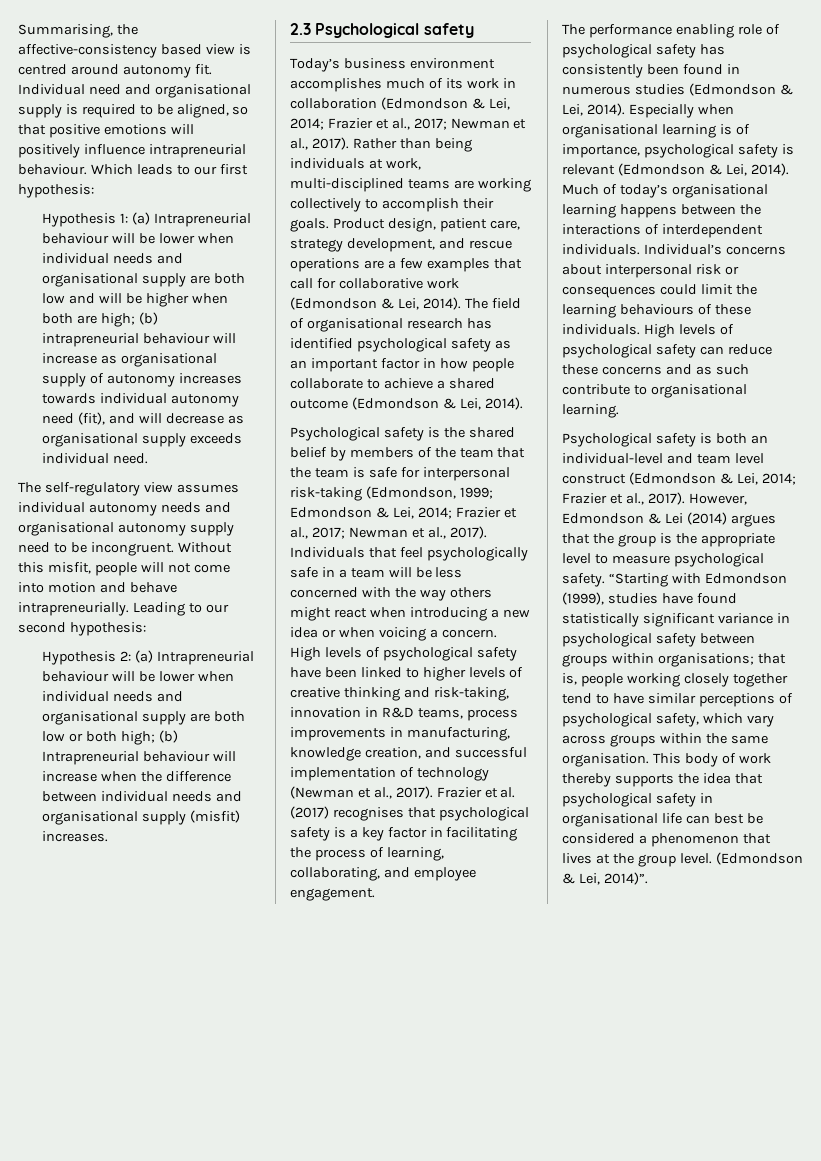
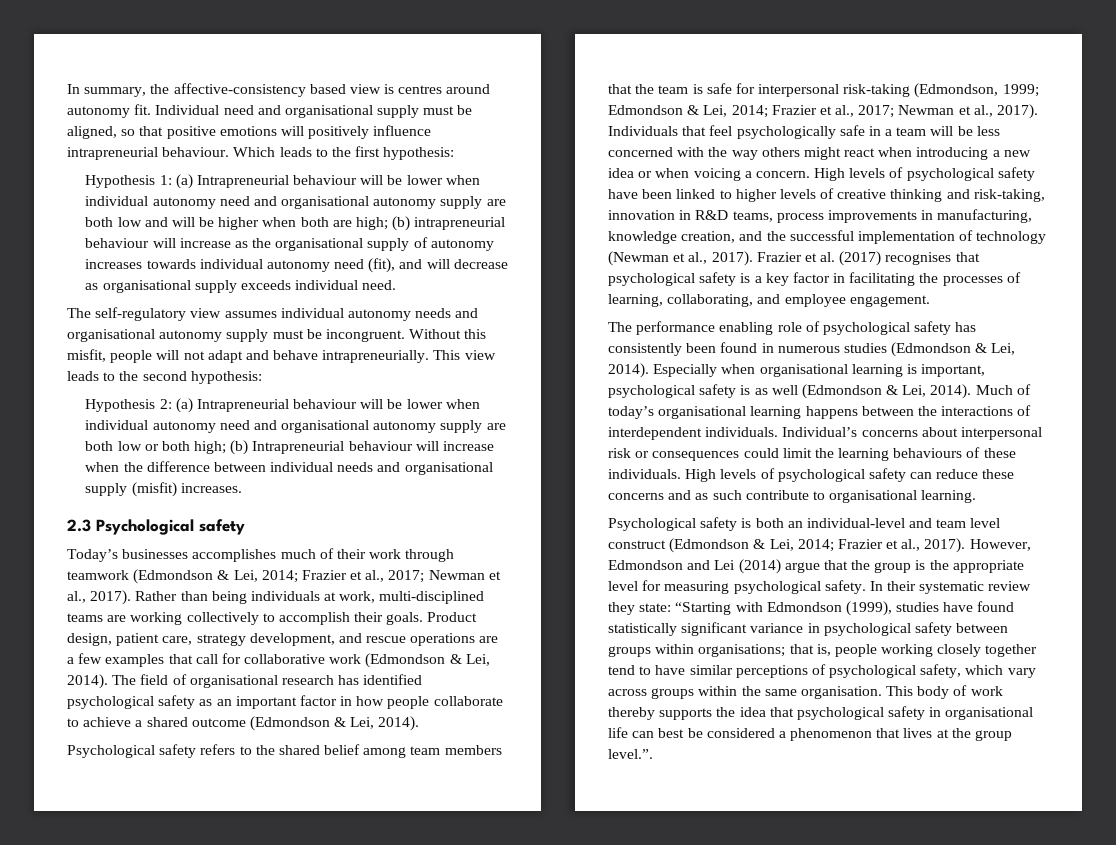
- Summarising, the affective-consistency based view is centred around autonomy fit.
+ In summary, the affective-consistency based view is centres around autonomy fit.
- Individual need and organisational supply is required to be aligned, so that positive emotions will positively influence intrapreneurial behaviour.
+ Individual need and organisational supply must be aligned, so that positive emotions will positively influence intrapreneurial behaviour.
- Which leads to our first hypothesis:
+ Which leads to the first hypothesis:
- Hypothesis 1: (a) Intrapreneurial behaviour will be lower when individual needs and organisational supply are both low and will be higher when both are high; (b) intrapreneurial behaviour will increase as organisational supply of autonomy increases towards individual autonomy need (fit), and will decrease as organisational supply exceeds individual need.
+ Hypothesis 1: (a) Intrapreneurial behaviour will be lower when individual autonomy need and organisational autonomy supply are both low and will be higher when both are high; (b) intrapreneurial behaviour will increase as the organisational supply of autonomy increases towards individual autonomy need (fit), and will decrease as organisational supply exceeds individual need.
- The self-regulatory view assumes individual autonomy needs and organisational autonomy supply need to be incongruent.
+ The self-regulatory view assumes individual autonomy needs and organisational autonomy supply must be incongruent.
- Without this misfit, people will not come into motion and behave intrapreneurially. Leading to our second hypothesis:
+ Without this misfit, people will not adapt and behave intrapreneurially. This view leads to the second hypothesis:
- Hypothesis 2: (a) Intrapreneurial behaviour will be lower when individual needs and organisational supply are both low or both high; (b) Intrapreneurial behaviour will increase when the difference between individual needs and organisational supply (misfit) increases.
+ Hypothesis 2: (a) Intrapreneurial behaviour will be lower when individual autonomy need and organisational autonomy supply are both low or both high; (b) Intrapreneurial behaviour will increase when the difference between individual needs and organisational supply (misfit) increases.
- Today’s business environment accomplishes much of its work in collaboration (Edmondson & Lei, 2014; Frazier et al., 2017; Newman et al., 2017).
+ Today’s businesses accomplishes much of their work through teamwork (Edmondson & Lei, 2014; Frazier et al., 2017; Newman et al., 2017).
- Psychological safety is the shared belief by members of the team that the team is safe for interpersonal risk-taking (Edmondson, 1999; Edmondson & Lei, 2014; Frazier et al., 2017; Newman et al., 2017).
+ Psychological safety refers to the shared belief among team members that the team is safe for interpersonal risk-taking (Edmondson, 1999; Edmondson & Lei, 2014; Frazier et al., 2017; Newman et al., 2017).
- High levels of psychological safety have been linked to higher levels of creative thinking and risk-taking, innovation in R&D teams, process improvements in manufacturing, knowledge creation, and successful implementation of technology (Newman et al., 2017).
+ High levels of psychological safety have been linked to higher levels of creative thinking and risk-taking, innovation in R&D teams, process improvements in manufacturing, knowledge creation, and the successful implementation of technology (Newman et al., 2017).
- Frazier et al. (2017) recognises that psychological safety is a key factor in facilitating the process of learning, collaborating, and employee engagement.
+ Frazier et al. (2017) recognises that psychological safety is a key factor in facilitating the processes of learning, collaborating, and employee engagement.
- Especially when organisational learning is of importance, psychological safety is relevant (Edmondson & Lei, 2014).
+ Especially when organisational learning is important, psychological safety is as well (Edmondson & Lei, 2014).
- However, Edmondson & Lei (2014) argues that the group is the appropriate level to measure psychological safety. “Starting with Edmondson (1999), studies have found statistically significant variance in psychological safety between groups within organisations; that is, people working closely together tend to have similar perceptions of psychological safety, which vary across groups within the same organisation.
+ However, Edmondson and Lei (2014) argue that the group is the appropriate level for measuring psychological safety. In their systematic review they state: “Starting with Edmondson (1999), studies have found statistically significant variance in psychological safety between groups within organisations; that is, people working closely together tend to have similar perceptions of psychological safety, which vary across groups within the same organisation.
- This body of work thereby supports the idea that psychological safety in organisational life can best be considered a phenomenon that lives at the group level. (Edmondson & Lei, 2014)”.
+ This body of work thereby supports the idea that psychological safety in organisational life can best be considered a phenomenon that lives at the group level.”.

